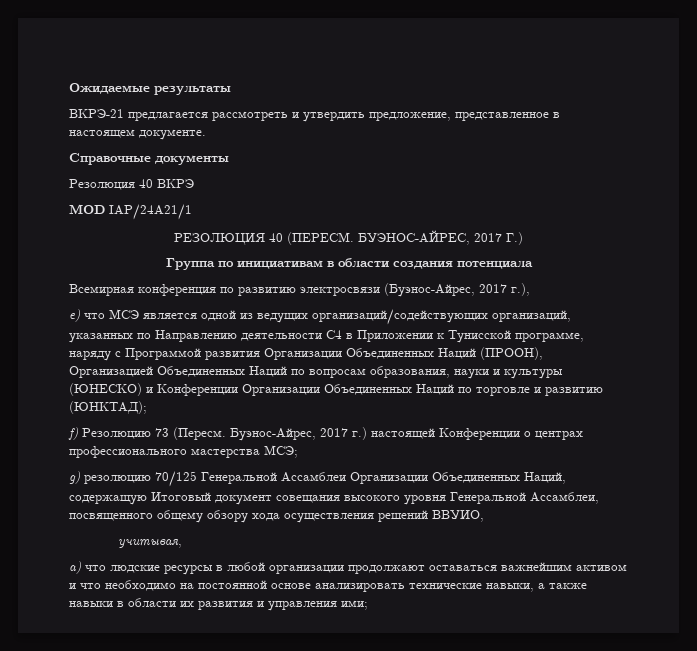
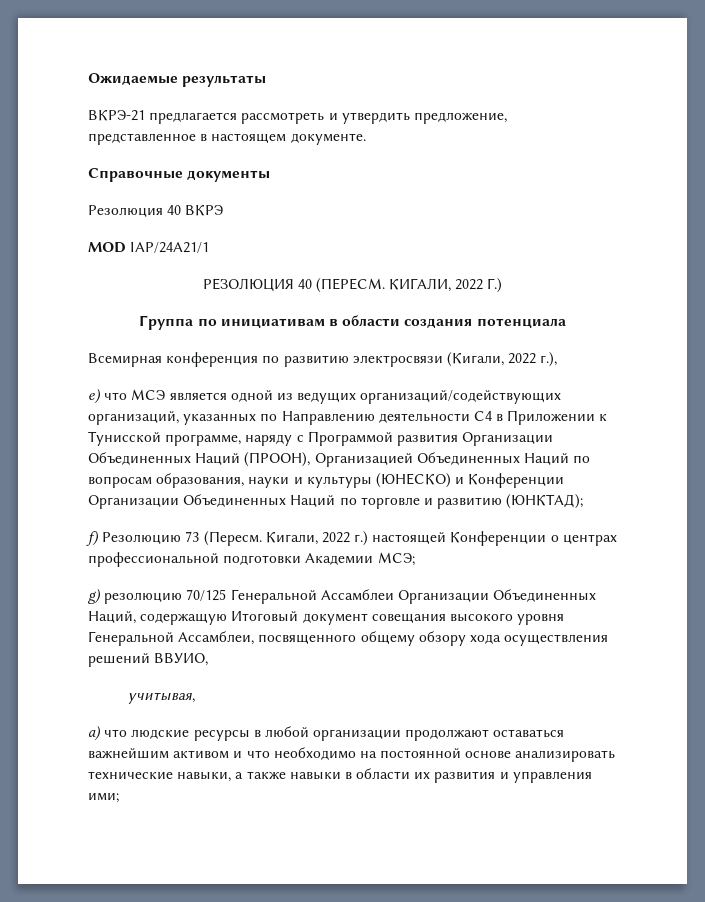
- БУЭНОС-АЙРЕС, 2017 Г.)
+ КИГАЛИ, 2022 Г.)
- Всемирная конференция по развитию электросвязи (Буэнос-Айрес, 2017 г.),
+ Всемирная конференция по развитию электросвязи (Кигали, 2022 г.),
- Буэнос-Айрес, 2017 г.) настоящей Конференции о центрах профессионального мастерства МСЭ;
+ Кигали, 2022 г.) настоящей Конференции о центрах профессиональной подготовки Академии МСЭ;

